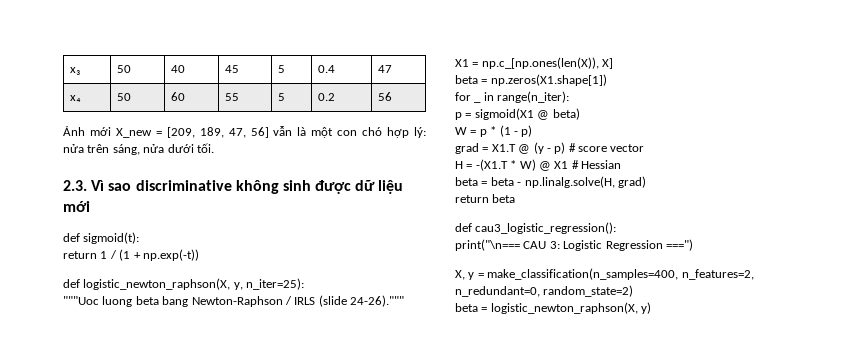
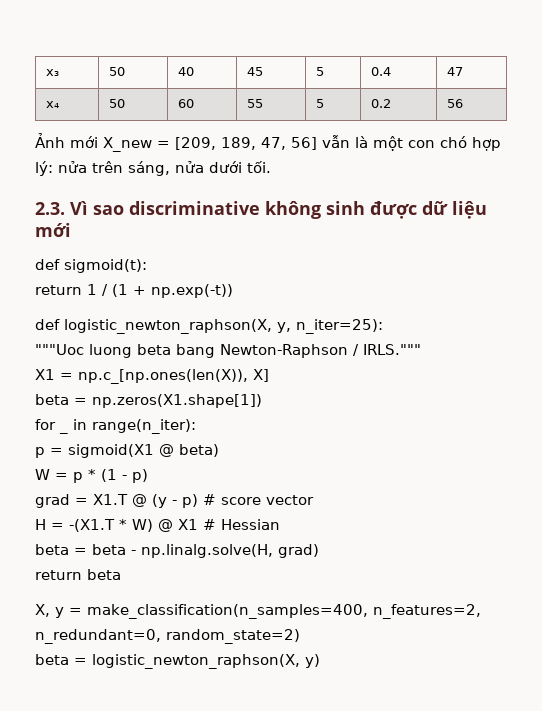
- """Uoc luong beta bang Newton-Raphson / IRLS (slide 24-26)."""
+ """Uoc luong beta bang Newton-Raphson / IRLS."""
- def cau3_logistic_regression():
- print("\n=== CAU 3: Logistic Regression ===")

